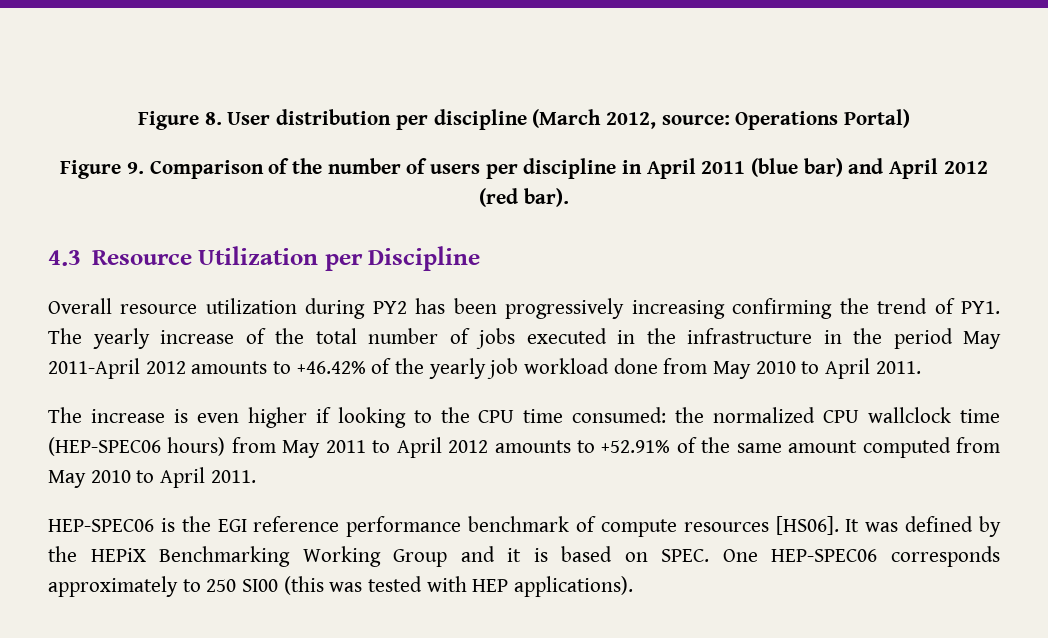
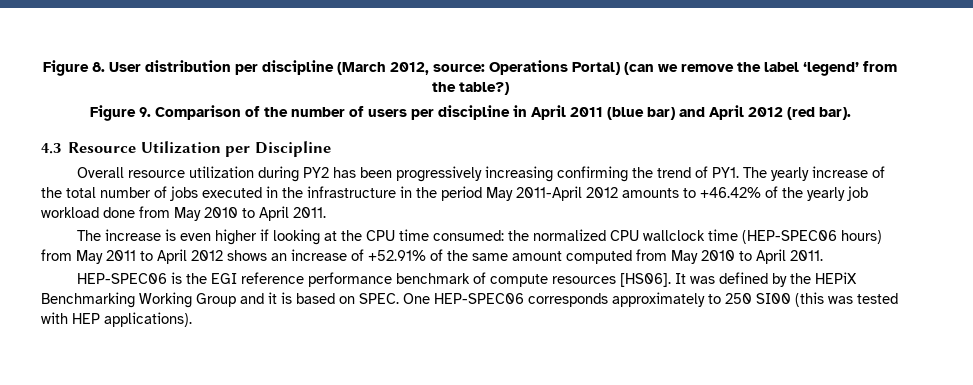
- Figure 8. User distribution per discipline (March 2012, source: Operations Portal)
+ Figure 8. User distribution per discipline (March 2012, source: Operations Portal) (can we remove the label ‘legend’ from the table?)
- The increase is even higher if looking to the CPU time consumed: the normalized CPU wallclock time (HEP-SPEC06 hours) from May 2011 to April 2012 amounts to +52.91% of the same amount computed from May 2010 to April 2011.
+ The increase is even higher if looking at the CPU time consumed: the normalized CPU wallclock time (HEP-SPEC06 hours) from May 2011 to April 2012 shows an increase of +52.91% of the same amount computed from May 2010 to April 2011.

